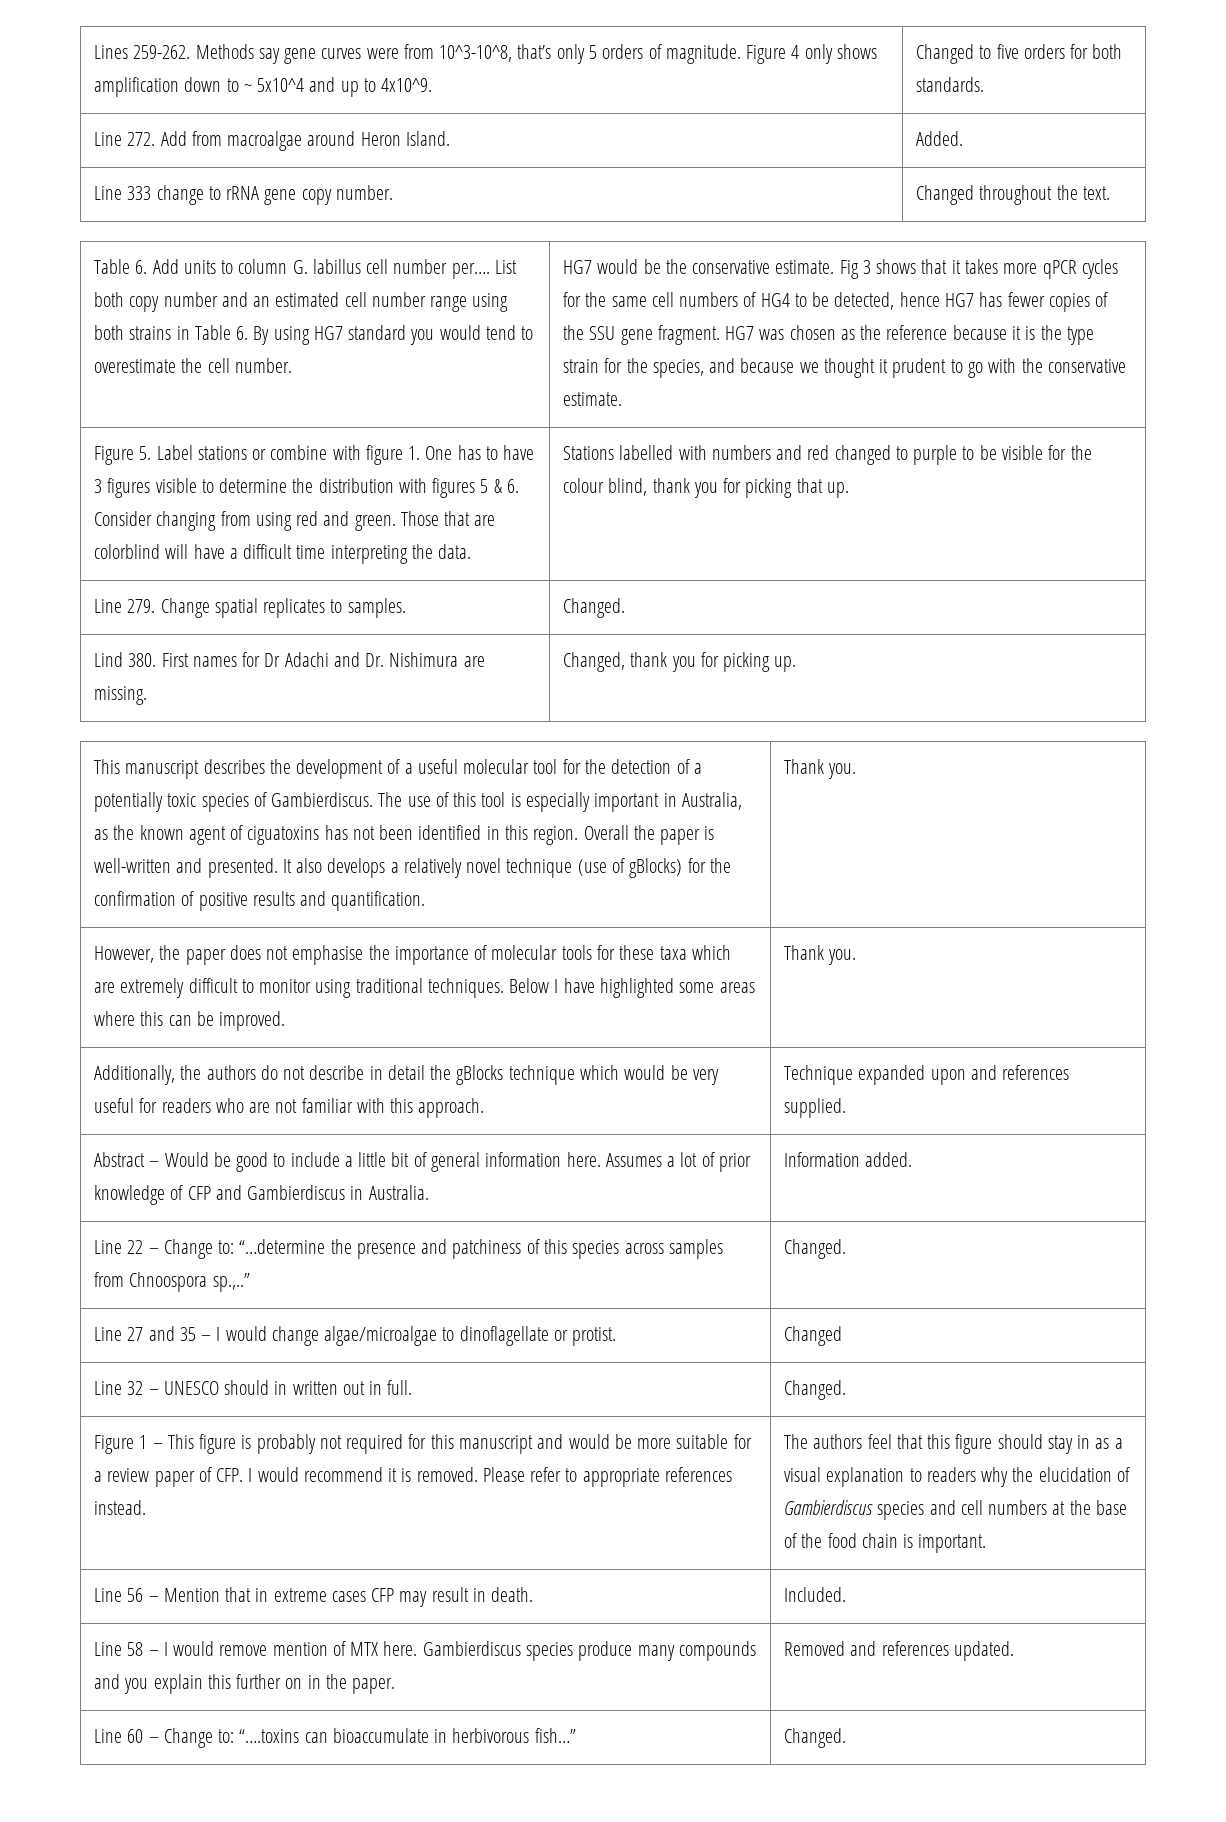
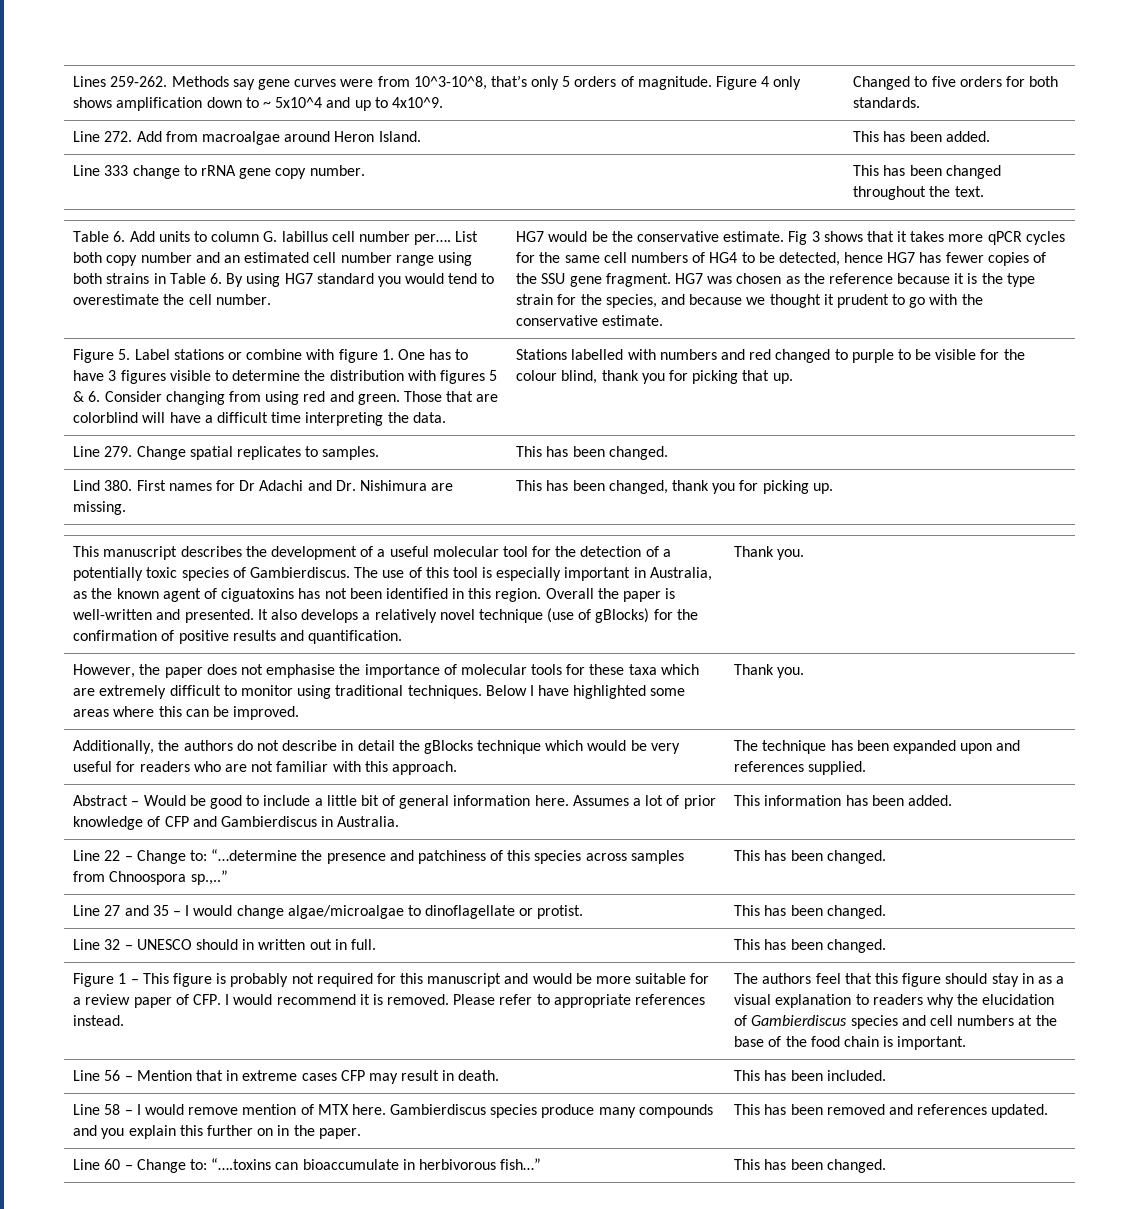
- Line 272. Add from macroalgae around Heron Island. | Added.
+ Line 272. Add from macroalgae around Heron Island. | This has been added.
- Line 333 change to rRNA gene copy number. | Changed throughout the text.
+ Line 333 change to rRNA gene copy number. | This has been changed throughout the text.
- Line 279. Change spatial replicates to samples. | Changed.
+ Line 279. Change spatial replicates to samples. | This has been changed.
- Lind 380. First names for Dr Adachi and Dr. Nishimura are missing. | Changed, thank you for picking up.
+ Lind 380. First names for Dr Adachi and Dr. Nishimura are missing. | This has been changed, thank you for picking up.
- Additionally, the authors do not describe in detail the gBlocks technique which would be very useful for readers who are not familiar with this approach. | Technique expanded upon and references supplied.
+ Additionally, the authors do not describe in detail the gBlocks technique which would be very useful for readers who are not familiar with this approach. | The technique has been expanded upon and references supplied.
- Abstract – Would be good to include a little bit of general information here. Assumes a lot of prior knowledge of CFP and Gambierdiscus in Australia. | Information added.
+ Abstract – Would be good to include a little bit of general information here. Assumes a lot of prior knowledge of CFP and Gambierdiscus in Australia. | This information has been added.
- Line 22 – Change to: “…determine the presence and patchiness of this species across samples from Chnoospora sp.,..” | Changed.
+ Line 22 – Change to: “…determine the presence and patchiness of this species across samples from Chnoospora sp.,..” | This has been changed.
- Line 27 and 35 – I would change algae/microalgae to dinoflagellate or protist. | Changed
+ Line 27 and 35 – I would change algae/microalgae to dinoflagellate or protist. | This has been changed.
- Line 32 – UNESCO should in written out in full. | Changed.
+ Line 32 – UNESCO should in written out in full. | This has been changed.
- Line 56 – Mention that in extreme cases CFP may result in death. | Included.
+ Line 56 – Mention that in extreme cases CFP may result in death. | This has been included.
- Line 58 – I would remove mention of MTX here. Gambierdiscus species produce many compounds and you explain this further on in the paper. | Removed and references updated.
+ Line 58 – I would remove mention of MTX here. Gambierdiscus species produce many compounds and you explain this further on in the paper. | This has been removed and references updated.
- Line 60 – Change to: “….toxins can bioaccumulate in herbivorous fish…” | Changed.
+ Line 60 – Change to: “….toxins can bioaccumulate in herbivorous fish…” | This has been changed.

